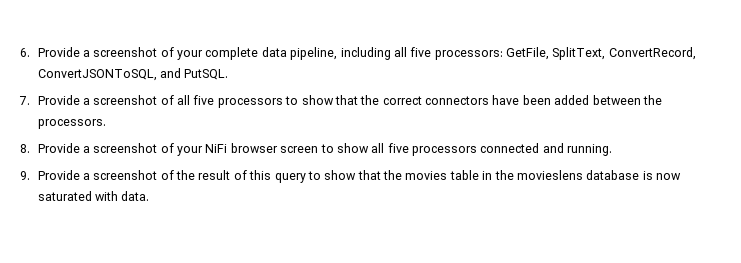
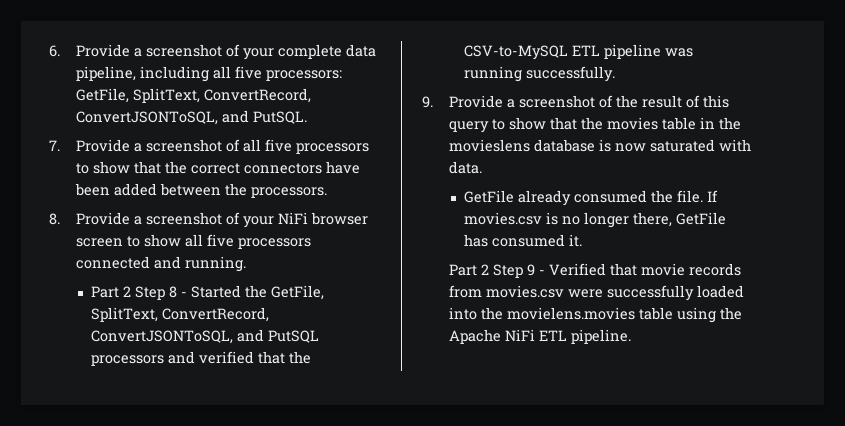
+ Part 2 Step 8 - Started the GetFile, SplitText, ConvertRecord, ConvertJSONToSQL, and PutSQL processors and verified that the CSV-to-MySQL ETL pipeline was running successfully.
+ GetFile already consumed the file. If movies.csv is no longer there, GetFile has consumed it.
+ Part 2 Step 9 - Verified that movie records from movies.csv were successfully loaded into the movielens.movies table using the Apache NiFi ETL pipeline.

